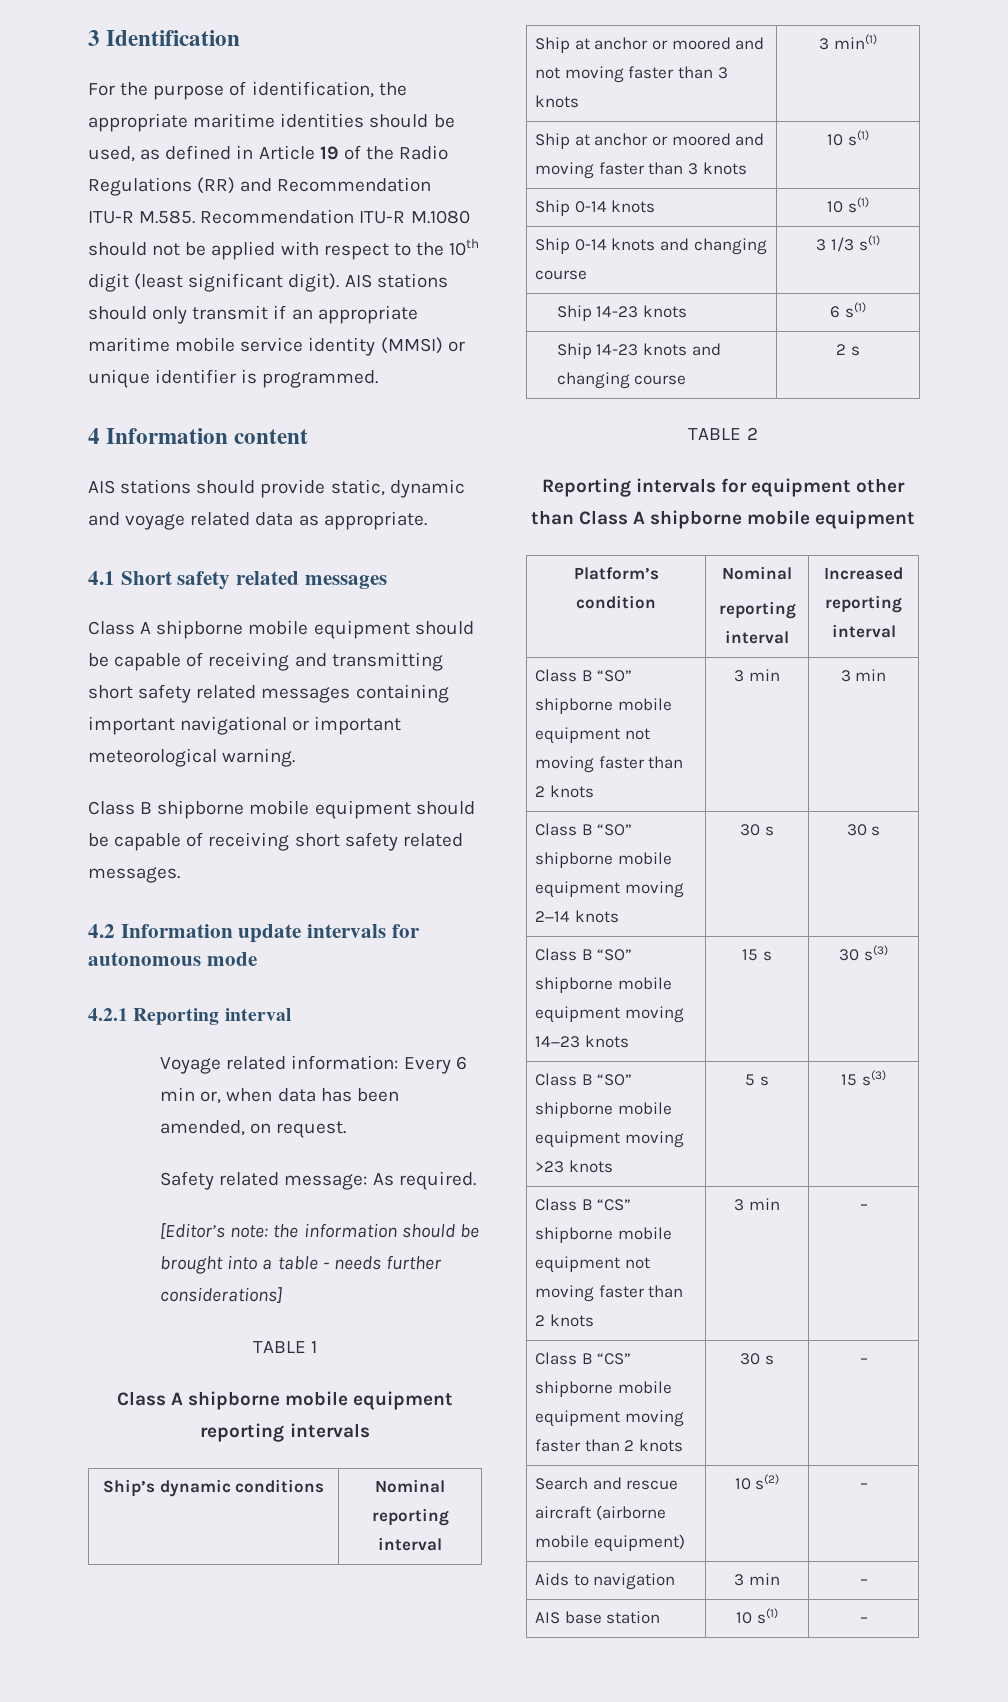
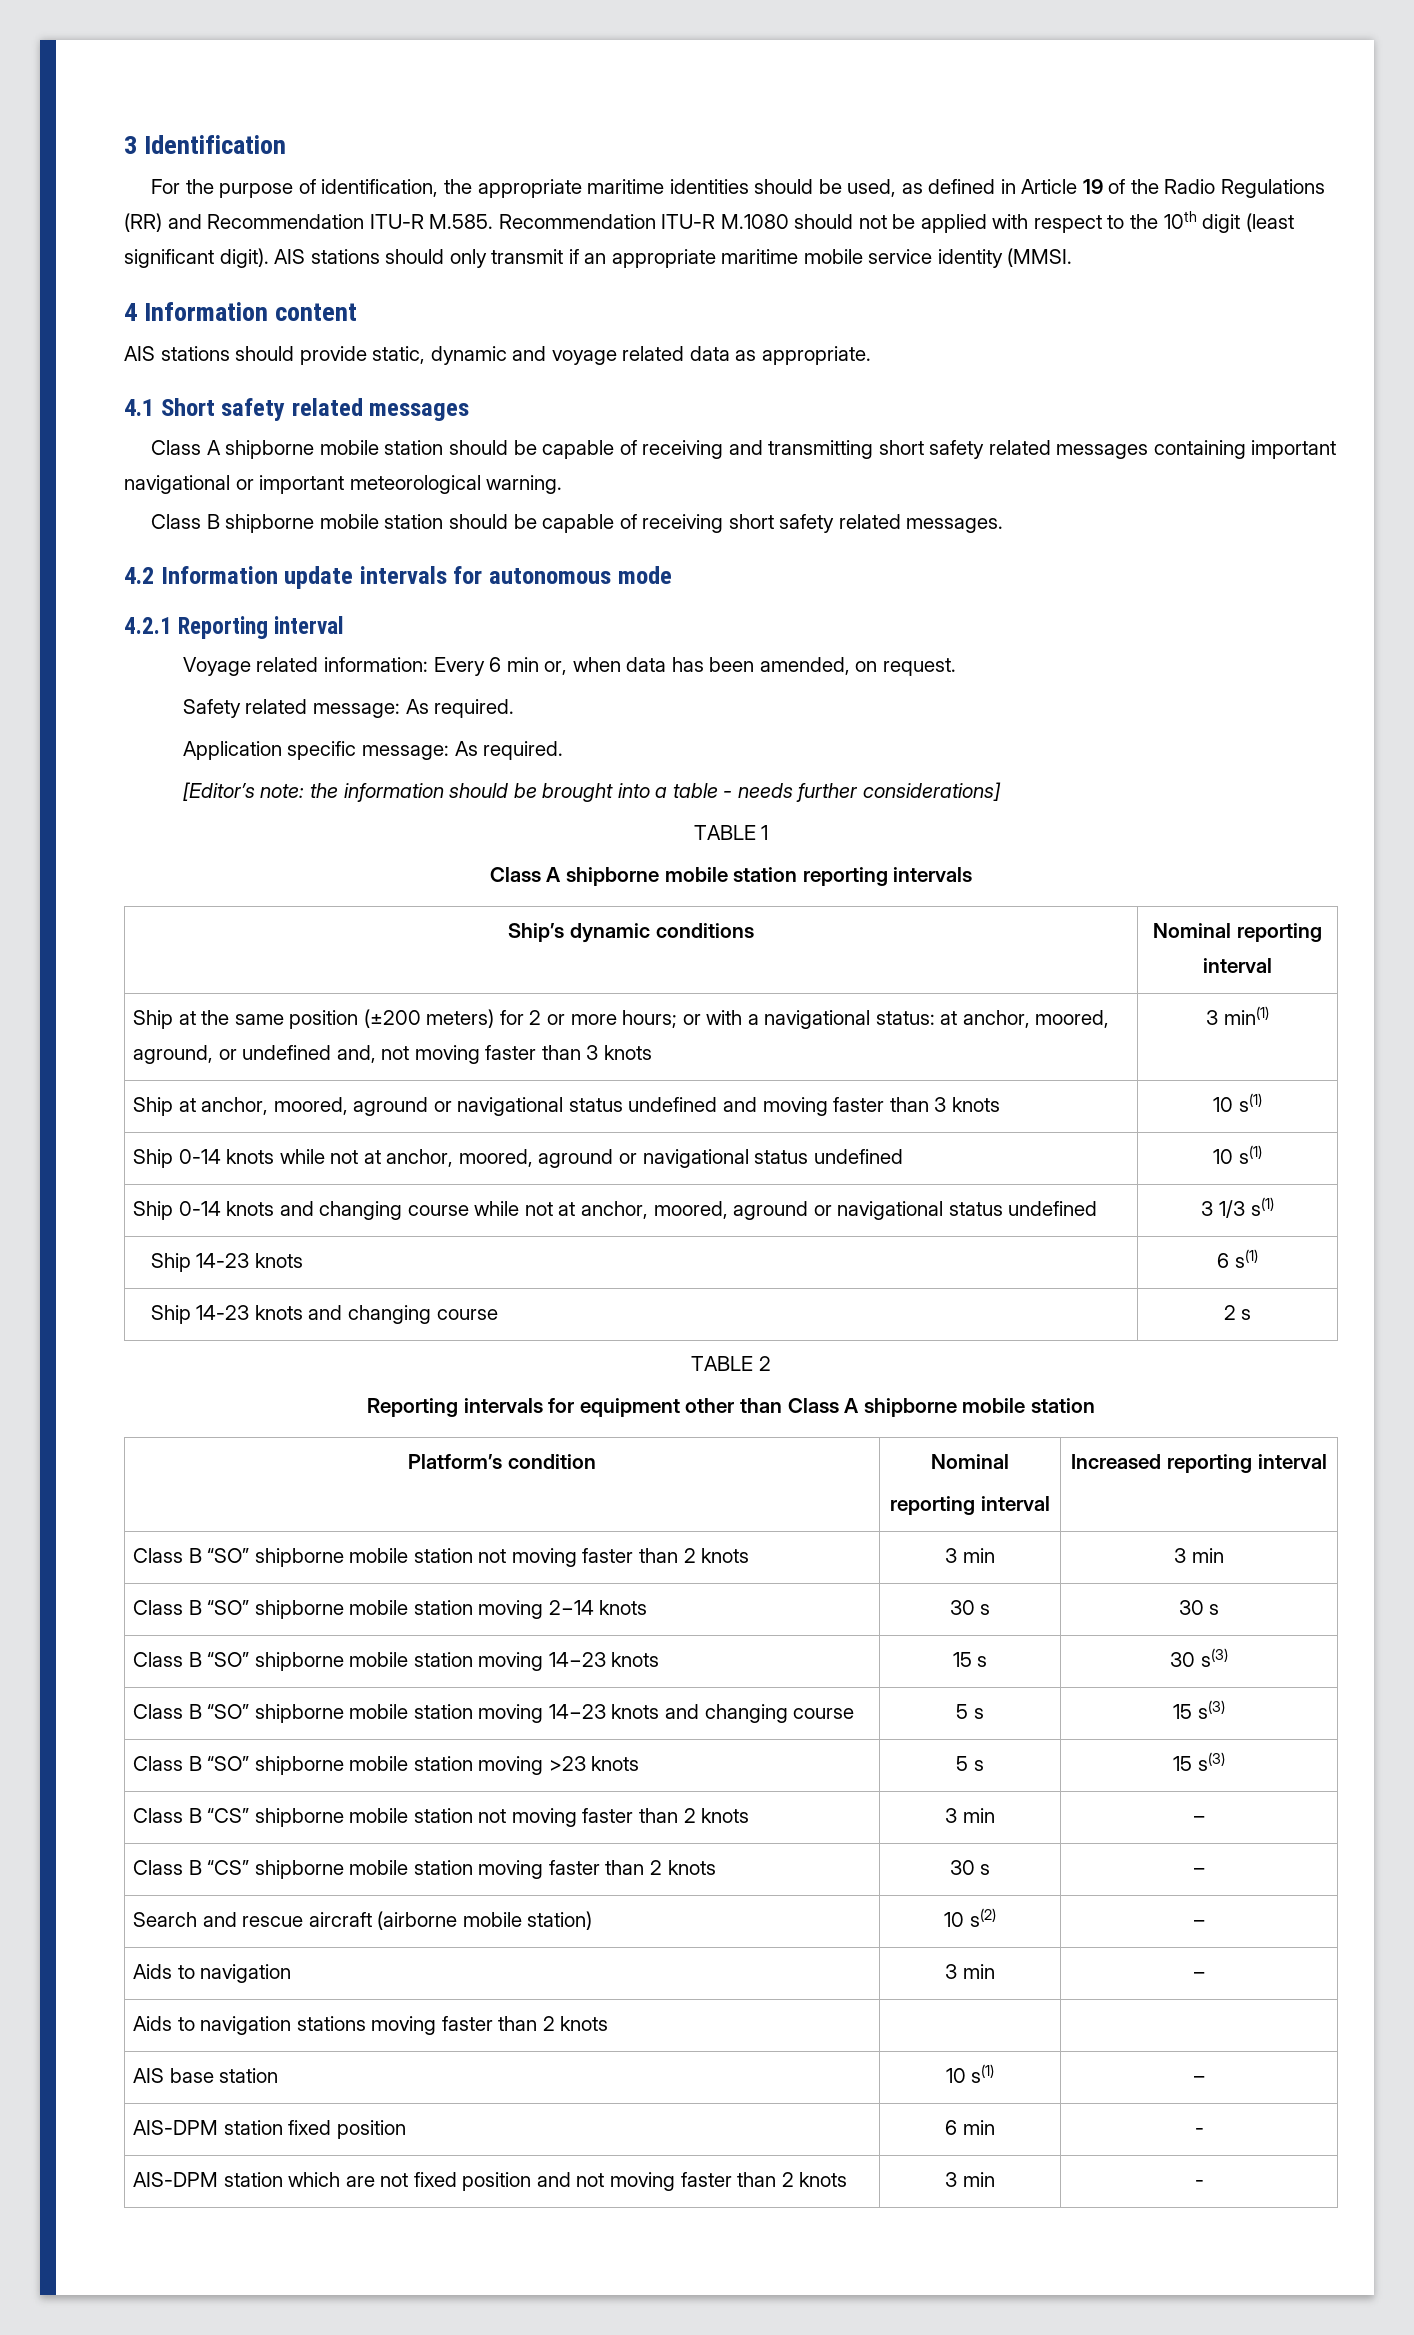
- AIS stations should only transmit if an appropriate maritime mobile service identity (MMSI) or unique identifier is programmed.
+ AIS stations should only transmit if an appropriate maritime mobile service identity (MMSI.
- Class A shipborne mobile equipment should be capable of receiving and transmitting short safety related messages containing important navigational or important meteorological warning.
+ Class A shipborne mobile station should be capable of receiving and transmitting short safety related messages containing important navigational or important meteorological warning.
- Class B shipborne mobile equipment should be capable of receiving short safety related messages.
+ Class B shipborne mobile station should be capable of receiving short safety related messages.
+ Application specific message: As required.
- Class A shipborne mobile equipment reporting intervals
+ Class A shipborne mobile station reporting intervals
- Ship at anchor or moored and not moving faster than 3 knots | 3 min(1)
+ Ship at the same position (±200 meters) for 2 or more hours; or with a navigational status: at anchor, moored, aground, or undefined and, not moving faster than 3 knots | 3 min(1)
- Ship at anchor or moored and moving faster than 3 knots | 10 s(1)
+ Ship at anchor, moored, aground or navigational status undefined and moving faster than 3 knots | 10 s(1)
- Ship 0-14 knots | 10 s(1)
+ Ship 0-14 knots while not at anchor, moored, aground or navigational status undefined | 10 s(1)
- Ship 0-14 knots and changing course | 3 1/3 s(1)
+ Ship 0-14 knots and changing course while not at anchor, moored, aground or navigational status undefined | 3 1/3 s(1)
- Reporting intervals for equipment other than Class A shipborne mobile equipment
+ Reporting intervals for equipment other than Class A shipborne mobile station
- Class B “SO” shipborne mobile equipment not moving faster than 2 knots | 3 min | 3 min
+ Class B “SO” shipborne mobile station not moving faster than 2 knots | 3 min | 3 min
- Class B “SO” shipborne mobile equipment moving 2−14 knots | 30 s | 30 s
+ Class B “SO” shipborne mobile station moving 2−14 knots | 30 s | 30 s
- Class B “SO” shipborne mobile equipment moving 14−23 knots | 15 s | 30 s(3)
+ Class B “SO” shipborne mobile station moving 14−23 knots | 15 s | 30 s(3)
- Class B “SO” shipborne mobile equipment moving >23 knots | 5 s | 15 s(3)
+ Class B “SO” shipborne mobile station moving 14−23 knots and changing course | 5 s | 15 s(3)
+ Class B “SO” shipborne mobile station moving >23 knots | 5 s | 15 s(3)
- Class B “CS” shipborne mobile equipment not moving faster than 2 knots | 3 min | –
+ Class B “CS” shipborne mobile station not moving faster than 2 knots | 3 min | –
- Class B “CS” shipborne mobile equipment moving faster than 2 knots | 30 s | –
+ Class B “CS” shipborne mobile station moving faster than 2 knots | 30 s | –
- Search and rescue aircraft (airborne mobile equipment) | 10 s(2) | –
+ Search and rescue aircraft (airborne mobile station) | 10 s(2) | –
+ Aids to navigation stations moving faster than 2 knots | |
+ AIS-DPM station fixed position | 6 min | -
+ AIS-DPM station which are not fixed position and not moving faster than 2 knots | 3 min | -

